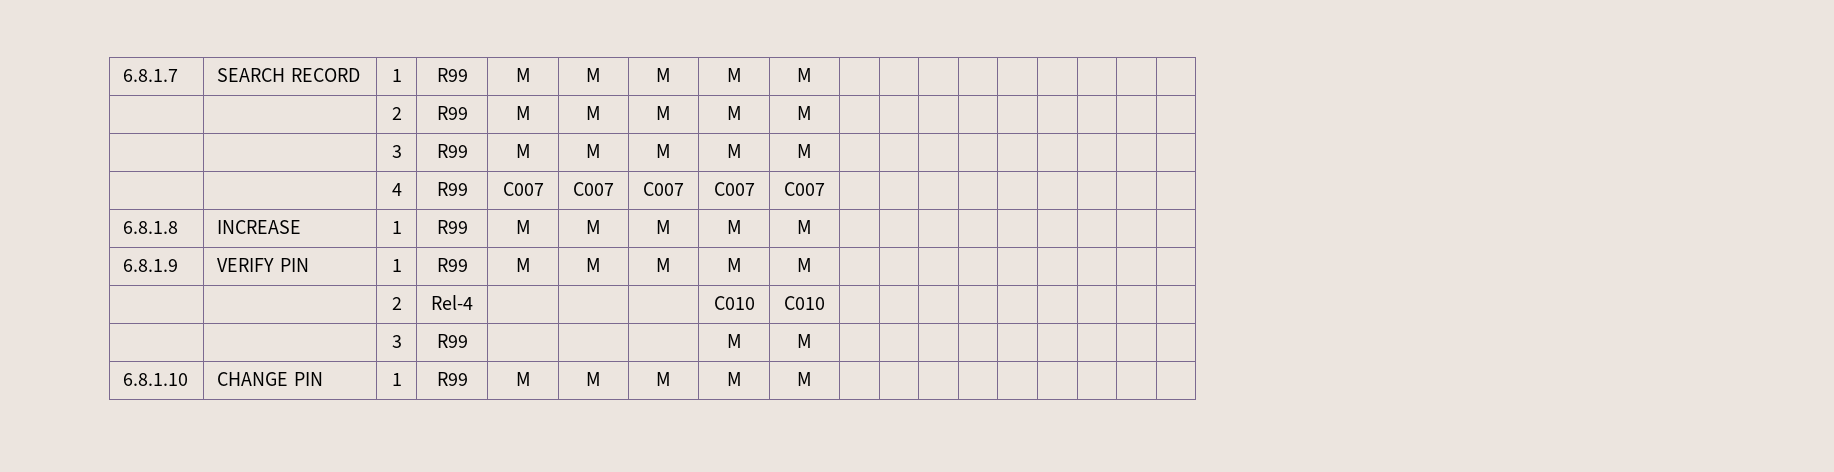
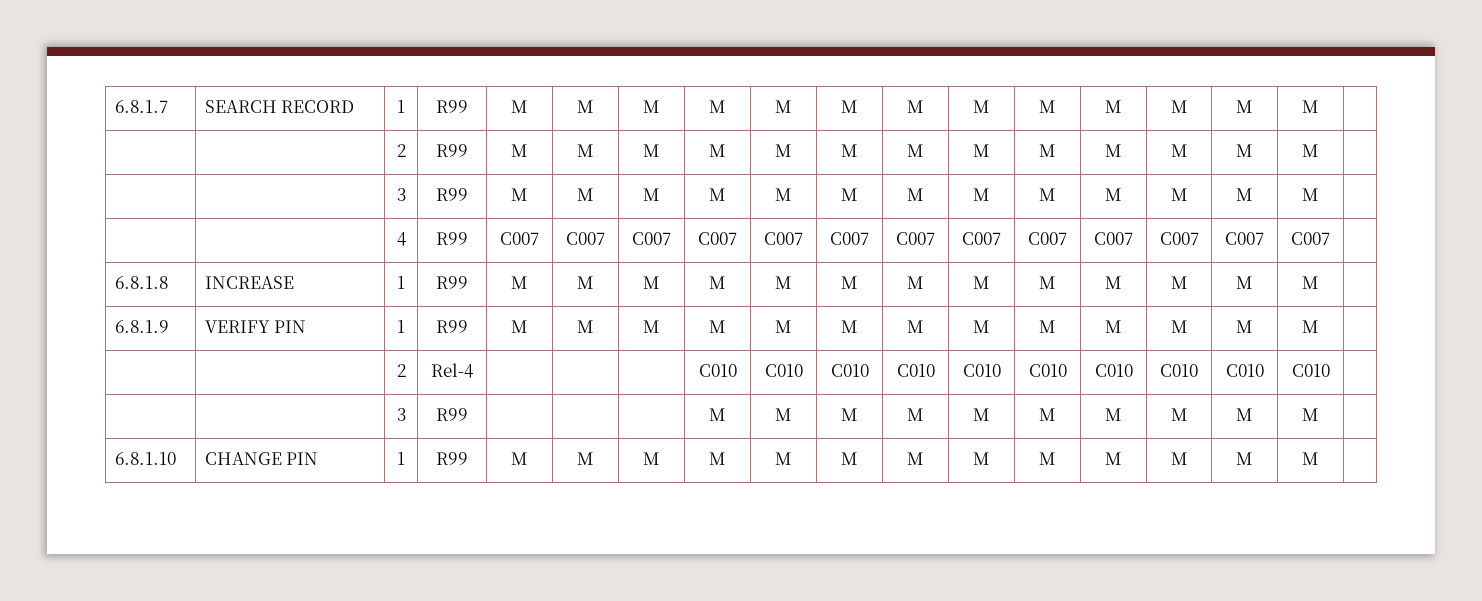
- 6.8.1.7 | SEARCH RECORD | 1 | R99 | M | M | M | M | M | | | | | | | | |
+ 6.8.1.7 | SEARCH RECORD | 1 | R99 | M | M | M | M | M | M | M | M | M | M | M | M | M |
- | | 2 | R99 | M | M | M | M | M | | | | | | | | |
+ | | 2 | R99 | M | M | M | M | M | M | M | M | M | M | M | M | M |
- | | 3 | R99 | M | M | M | M | M | | | | | | | | |
+ | | 3 | R99 | M | M | M | M | M | M | M | M | M | M | M | M | M |
- | | 4 | R99 | C007 | C007 | C007 | C007 | C007 | | | | | | | | |
+ | | 4 | R99 | C007 | C007 | C007 | C007 | C007 | C007 | C007 | C007 | C007 | C007 | C007 | C007 | C007 |
- 6.8.1.8 | INCREASE | 1 | R99 | M | M | M | M | M | | | | | | | | |
+ 6.8.1.8 | INCREASE | 1 | R99 | M | M | M | M | M | M | M | M | M | M | M | M | M |
- 6.8.1.9 | VERIFY PIN | 1 | R99 | M | M | M | M | M | | | | | | | | |
- | | 2 | Rel-4 | | | | C010 | C010 | | | | | | | | |
- | | 3 | R99 | | | | M | M | | | | | | | | |
+ 6.8.1.9 | VERIFY PIN | 1 | R99 | M | M | M | M | M | M | M | M | M | M | M | M | M |
+ | | 2 | Rel-4 | | | | C010 | C010 | C010 | C010 | C010 | C010 | C010 | C010 | C010 | C010 |
+ | | 3 | R99 | | | | M | M | M | M | M | M | M | M | M | M |
- 6.8.1.10 | CHANGE PIN | 1 | R99 | M | M | M | M | M | | | | | | | | |
+ 6.8.1.10 | CHANGE PIN | 1 | R99 | M | M | M | M | M | M | M | M | M | M | M | M | M |

